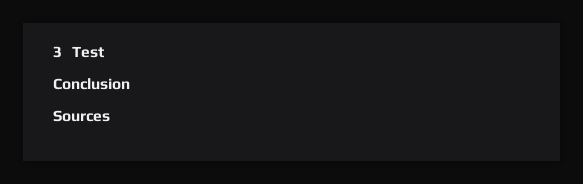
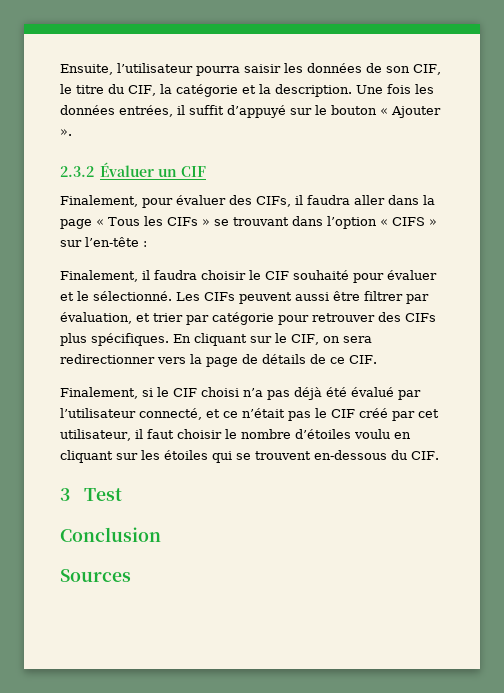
+ Ensuite, l’utilisateur pourra saisir les données de son CIF, le titre du CIF, la catégorie et la description. Une fois les données entrées, il suffit d’appuyé sur le bouton « Ajouter ».
+ 2.3.2 Évaluer un CIF
+ Finalement, pour évaluer des CIFs, il faudra aller dans la page « Tous les CIFs » se trouvant dans l’option « CIFS » sur l’en-tête :
+ Finalement, il faudra choisir le CIF souhaité pour évaluer et le sélectionné. Les CIFs peuvent aussi être filtrer par évaluation, et trier par catégorie pour retrouver des CIFs plus spécifiques. En cliquant sur le CIF, on sera redirectionner vers la page de détails de ce CIF.
+ Finalement, si le CIF choisi n’a pas déjà été évalué par l’utilisateur connecté, et ce n’était pas le CIF créé par cet utilisateur, il faut choisir le nombre d’étoiles voulu en cliquant sur les étoiles qui se trouvent en-dessous du CIF.

